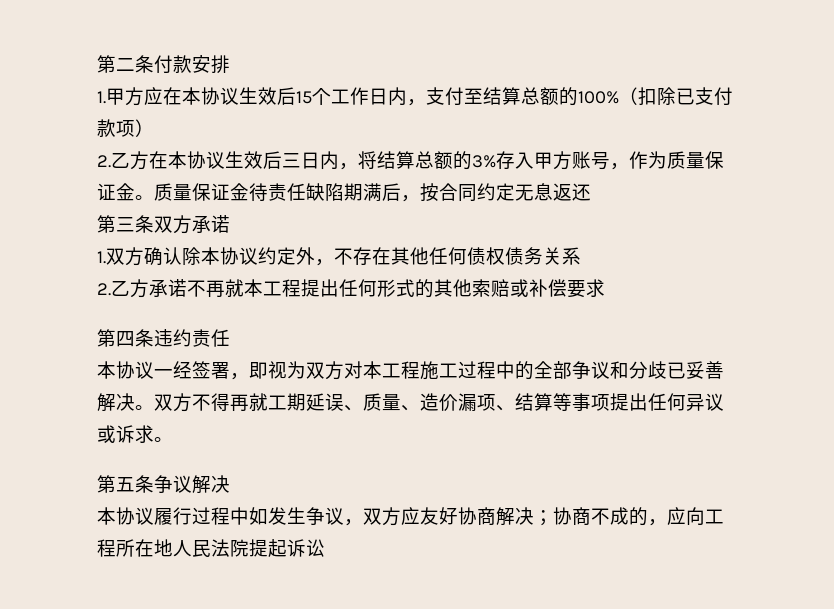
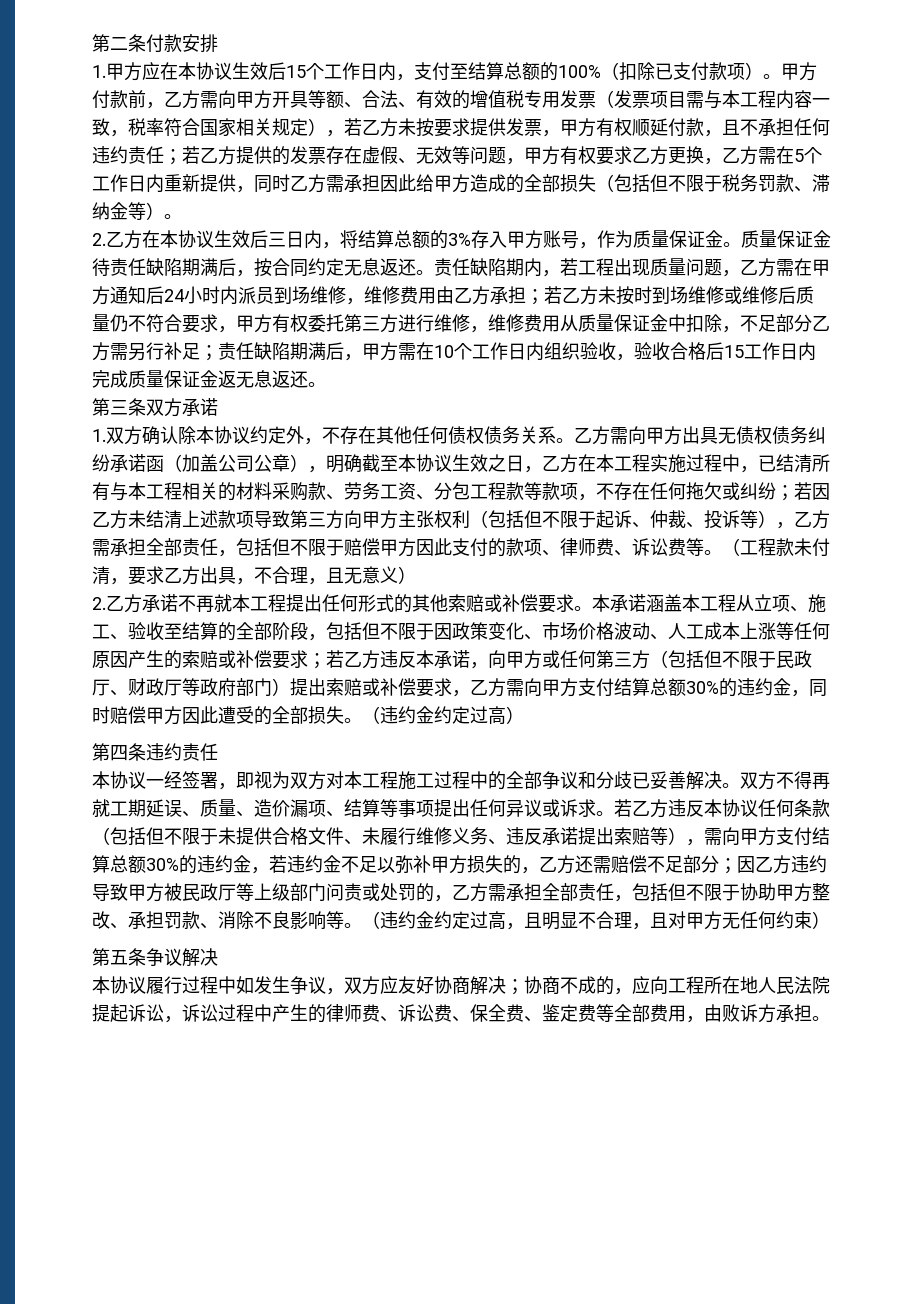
- 1.甲方应在本协议生效后15个工作日内，支付至结算总额的100%（扣除已支付款项）
+ 1.甲方应在本协议生效后15个工作日内，支付至结算总额的100%（扣除已支付款项）。甲方付款前，乙方需向甲方开具等额、合法、有效的增值税专用发票（发票项目需与本工程内容一致，税率符合国家相关规定），若乙方未按要求提供发票，甲方有权顺延付款，且不承担任何违约责任；若乙方提供的发票存在虚假、无效等问题，甲方有权要求乙方更换，乙方需在5个工作日内重新提供，同时乙方需承担因此给甲方造成的全部损失（包括但不限于税务罚款、滞纳金等）。
- 质量保证金待责任缺陷期满后，按合同约定无息返还
+ 质量保证金待责任缺陷期满后，按合同约定无息返还。责任缺陷期内，若工程出现质量问题，乙方需在甲方通知后24小时内派员到场维修，维修费用由乙方承担；若乙方未按时到场维修或维修后质量仍不符合要求，甲方有权委托第三方进行维修，维修费用从质量保证金中扣除，不足部分乙方需另行补足；责任缺陷期满后，甲方需在10个工作日内组织验收，验收合格后15工作日内完成质量保证金返无息返还。
- 1.双方确认除本协议约定外，不存在其他任何债权债务关系
+ 1.双方确认除本协议约定外，不存在其他任何债权债务关系。乙方需向甲方出具无债权债务纠纷承诺函（加盖公司公章），明确截至本协议生效之日，乙方在本工程实施过程中，已结清所有与本工程相关的材料采购款、劳务工资、分包工程款等款项，不存在任何拖欠或纠纷；若因乙方未结清上述款项导致第三方向甲方主张权利（包括但不限于起诉、仲裁、投诉等），乙方需承担全部责任，包括但不限于赔偿甲方因此支付的款项、律师费、诉讼费等。（工程款未付清，要求乙方出具，不合理，且无意义）
- 2.乙方承诺不再就本工程提出任何形式的其他索赔或补偿要求
+ 2.乙方承诺不再就本工程提出任何形式的其他索赔或补偿要求。本承诺涵盖本工程从立项、施工、验收至结算的全部阶段，包括但不限于因政策变化、市场价格波动、人工成本上涨等任何原因产生的索赔或补偿要求；若乙方违反本承诺，向甲方或任何第三方（包括但不限于民政厅、财政厅等政府部门）提出索赔或补偿要求，乙方需向甲方支付结算总额30%的违约金，同时赔偿甲方因此遭受的全部损失。（违约金约定过高）
+ 若乙方违反本协议任何条款（包括但不限于未提供合格文件、未履行维修义务、违反承诺提出索赔等），需向甲方支付结算总额30%的违约金，若违约金不足以弥补甲方损失的，乙方还需赔偿不足部分；因乙方违约导致甲方被民政厅等上级部门问责或处罚的，乙方需承担全部责任，包括但不限于协助甲方整改、承担罚款、消除不良影响等。（违约金约定过高，且明显不合理，且对甲方无任何约束）
- 本协议履行过程中如发生争议，双方应友好协商解决；协商不成的，应向工程所在地人民法院提起诉讼
+ 本协议履行过程中如发生争议，双方应友好协商解决；协商不成的，应向工程所在地人民法院提起诉讼，诉讼过程中产生的律师费、诉讼费、保全费、鉴定费等全部费用，由败诉方承担。

